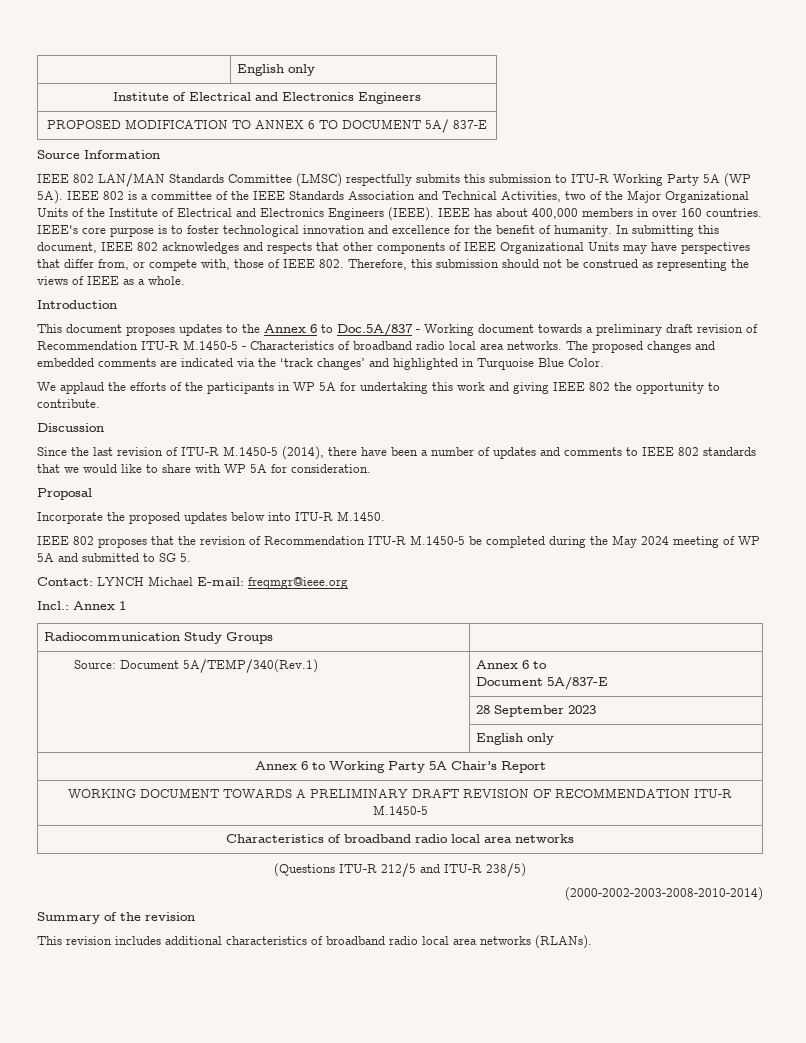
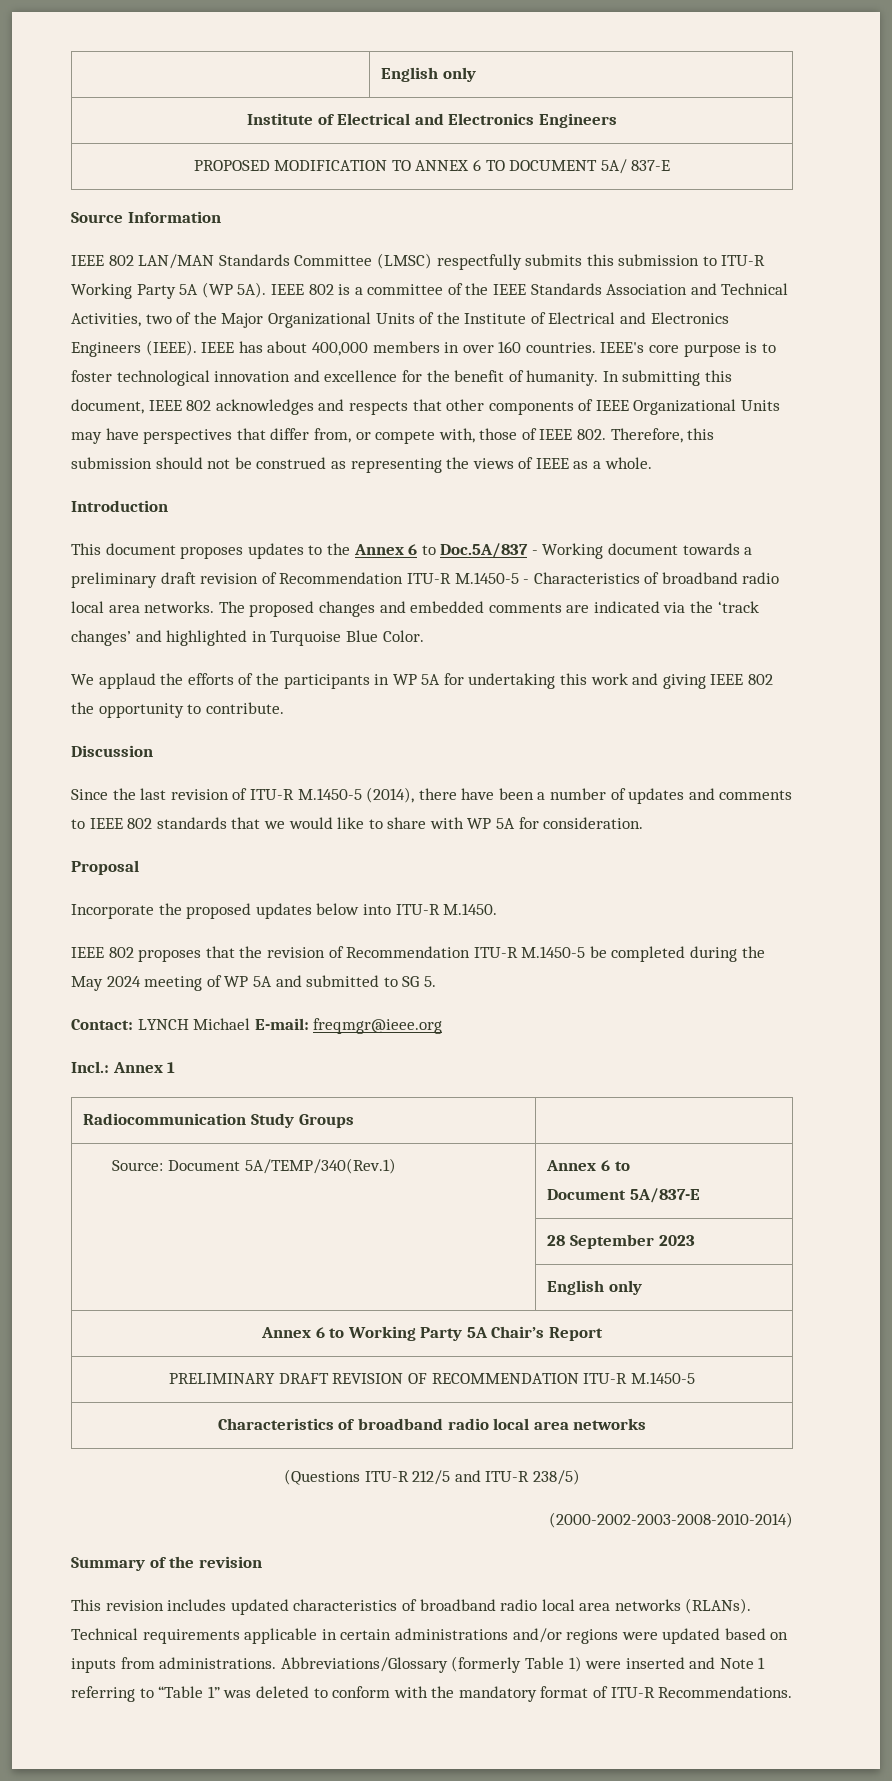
- WORKING DOCUMENT TOWARDS A PRELIMINARY DRAFT REVISION OF RECOMMENDATION ITU-R M.1450-5
+ PRELIMINARY DRAFT REVISION OF RECOMMENDATION ITU-R M.1450-5
- This revision includes additional characteristics of broadband radio local area networks (RLANs).
+ This revision includes updated characteristics of broadband radio local area networks (RLANs).
+ Technical requirements applicable in certain administrations and/or regions were updated based on inputs from administrations. Abbreviations/Glossary (formerly Table 1) were inserted and Note 1 referring to “Table 1” was deleted to conform with the mandatory format of ITU-R Recommendations.

